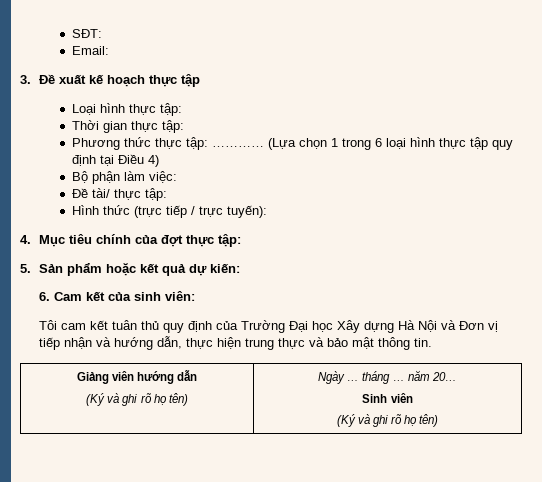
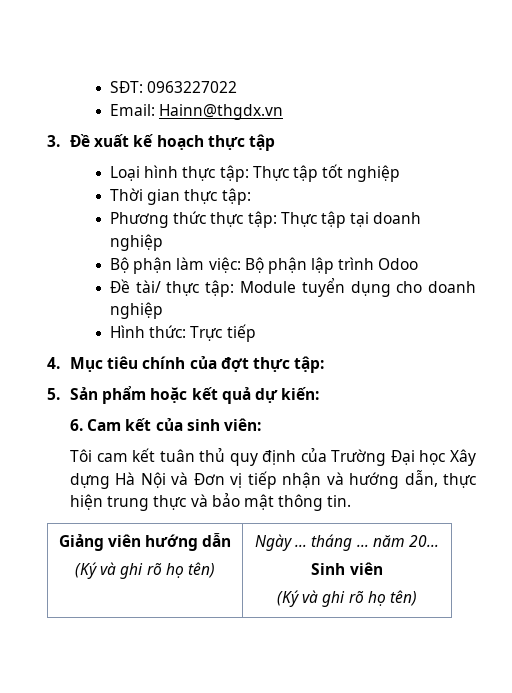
- SĐT:
+ SĐT: 0963227022
- Email:
+ Email: Hainn@thgdx.vn
- Loại hình thực tập:
+ Loại hình thực tập: Thực tập tốt nghiệp
- Phương thức thực tập: ………… (Lựa chọn 1 trong 6 loại hình thực tập quy định tại Điều 4)
+ Phương thức thực tập: Thực tập tại doanh nghiệp
- Bộ phận làm việc:
+ Bộ phận làm việc: Bộ phận lập trình Odoo
- Đề tài/ thực tập:
+ Đề tài/ thực tập: Module tuyển dụng cho doanh nghiệp
- Hình thức (trực tiếp / trực tuyến):
+ Hình thức: Trực tiếp

